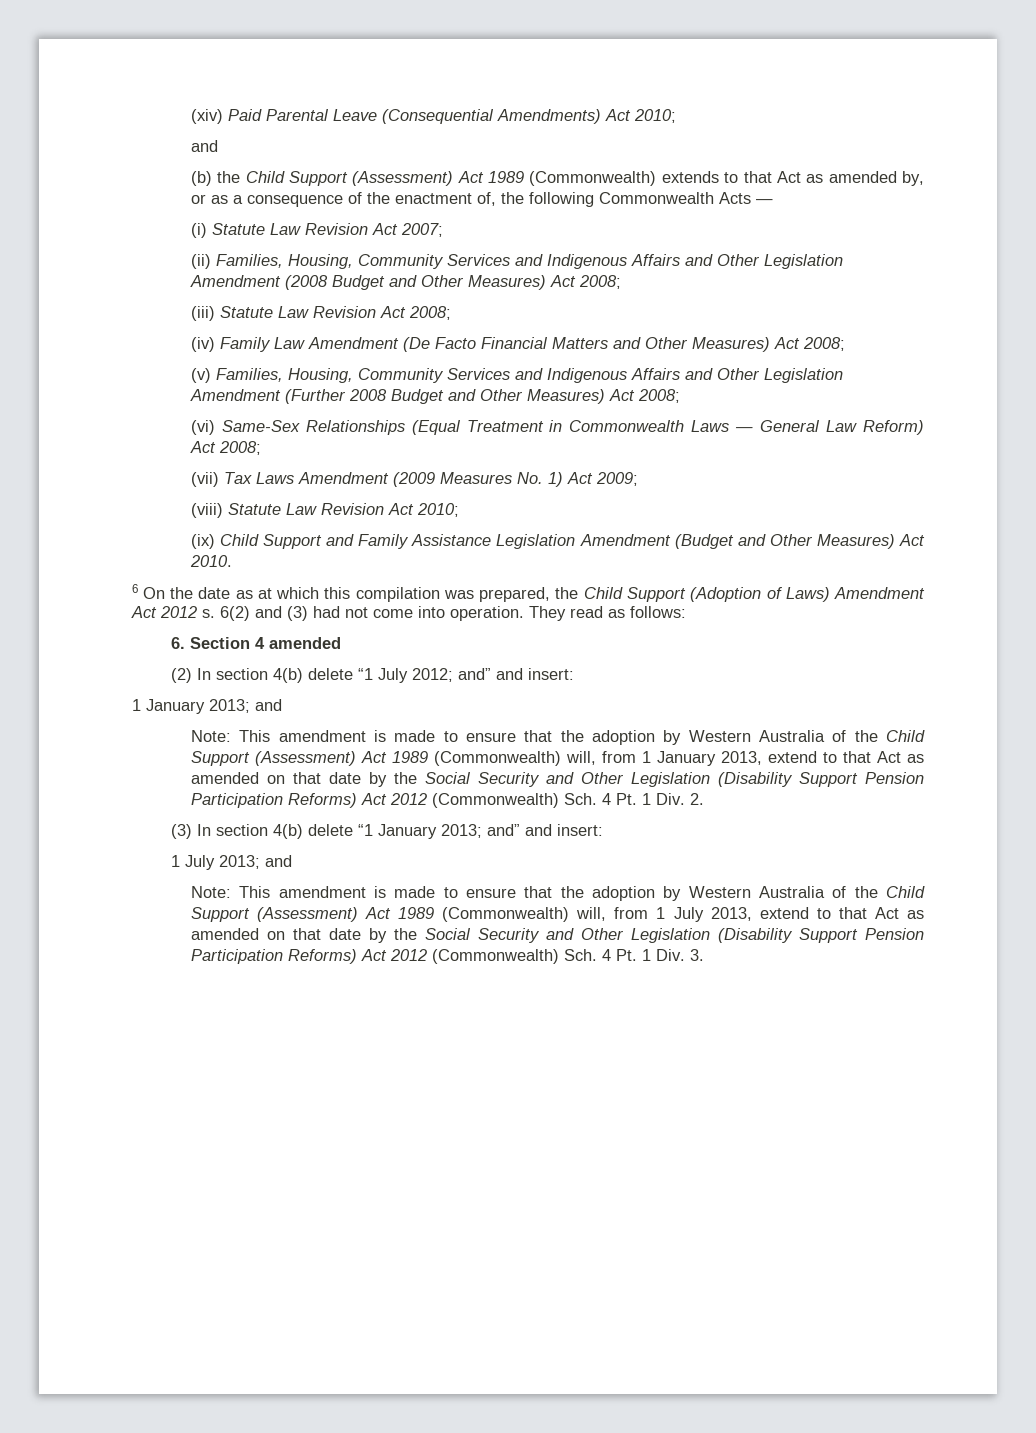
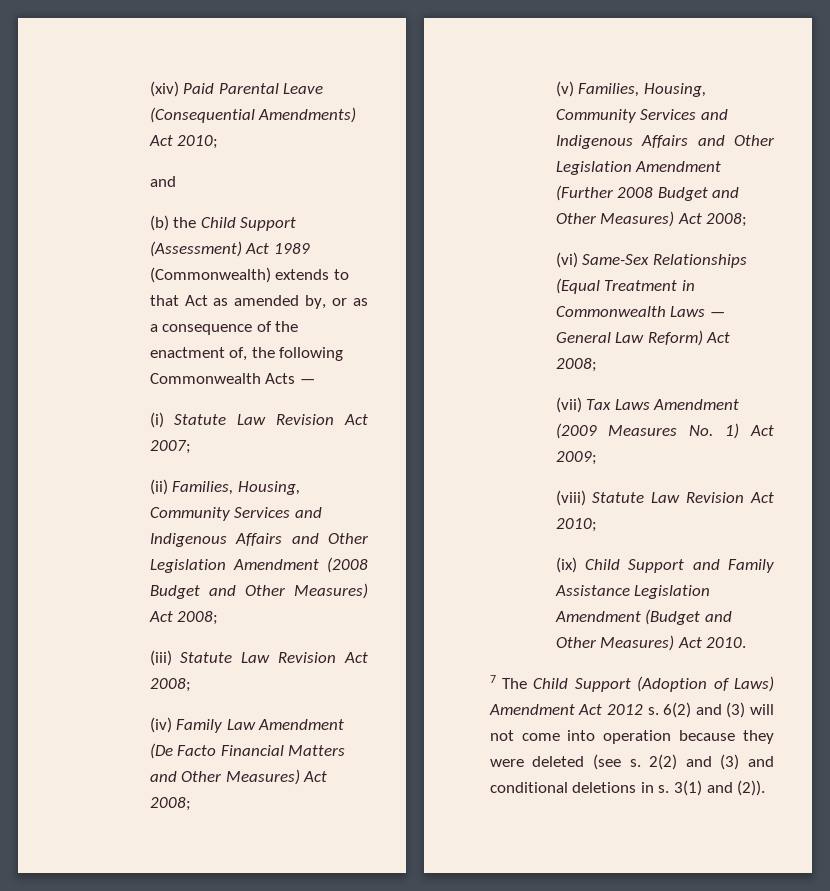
- 6 On the date as at which this compilation was prepared, the Child Support (Adoption of Laws) Amendment Act 2012 s.
+ 7 The Child Support (Adoption of Laws) Amendment Act 2012 s.
- 6(2) and (3) had not come into operation. They read as follows:
- 6. Section 4 amended
- (2) In section 4(b) delete “1 July 2012; and” and insert:
- 1 January 2013; and
- Note: This amendment is made to ensure that the adoption by Western Australia of the Child Support (Assessment) Act 1989 (Commonwealth) will, from 1 January 2013, extend to that Act as amended on that date by the Social Security and Other Legislation (Disability Support Pension Participation Reforms) Act 2012 (Commonwealth) Sch. 4 Pt. 1 Div. 2.
- (3) In section 4(b) delete “1 January 2013; and” and insert:
- 1 July 2013; and
- Note: This amendment is made to ensure that the adoption by Western Australia of the Child Support (Assessment) Act 1989 (Commonwealth) will, from 1 July 2013, extend to that Act as amended on that date by the Social Security and Other Legislation (Disability Support Pension Participation Reforms) Act 2012 (Commonwealth) Sch. 4 Pt. 1 Div. 3.
+ 6(2) and (3) will not come into operation because they were deleted (see s. 2(2) and (3) and conditional deletions in s. 3(1) and (2)).

